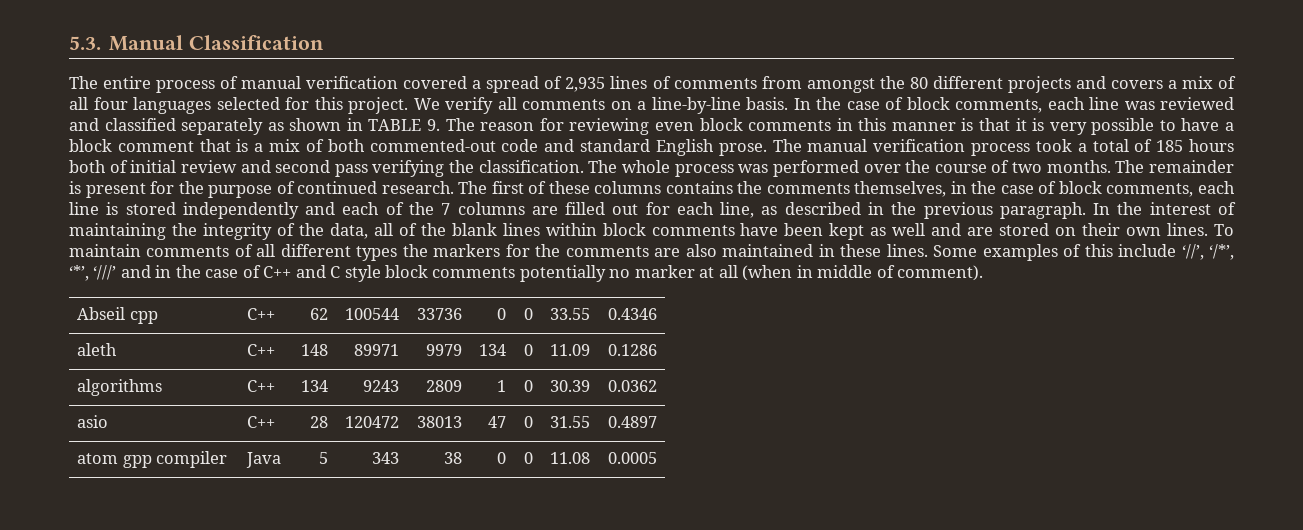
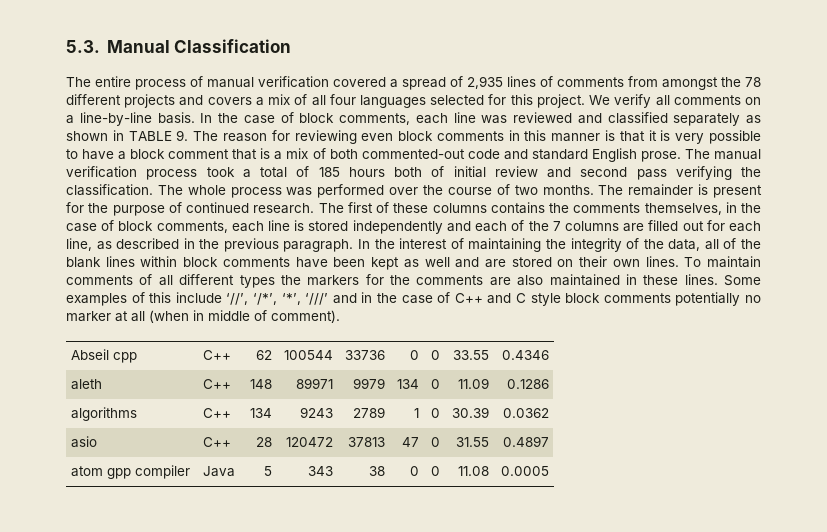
- The entire process of manual verification covered a spread of 2,935 lines of comments from amongst the 80 different projects and covers a mix of all four languages selected for this project.
+ The entire process of manual verification covered a spread of 2,935 lines of comments from amongst the 78 different projects and covers a mix of all four languages selected for this project.
- algorithms | C++ | 134 | 9243 | 2809 | 1 | 0 | 30.39 | 0.0362
+ algorithms | C++ | 134 | 9243 | 2789 | 1 | 0 | 30.39 | 0.0362
- asio | C++ | 28 | 120472 | 38013 | 47 | 0 | 31.55 | 0.4897
+ asio | C++ | 28 | 120472 | 37813 | 47 | 0 | 31.55 | 0.4897

